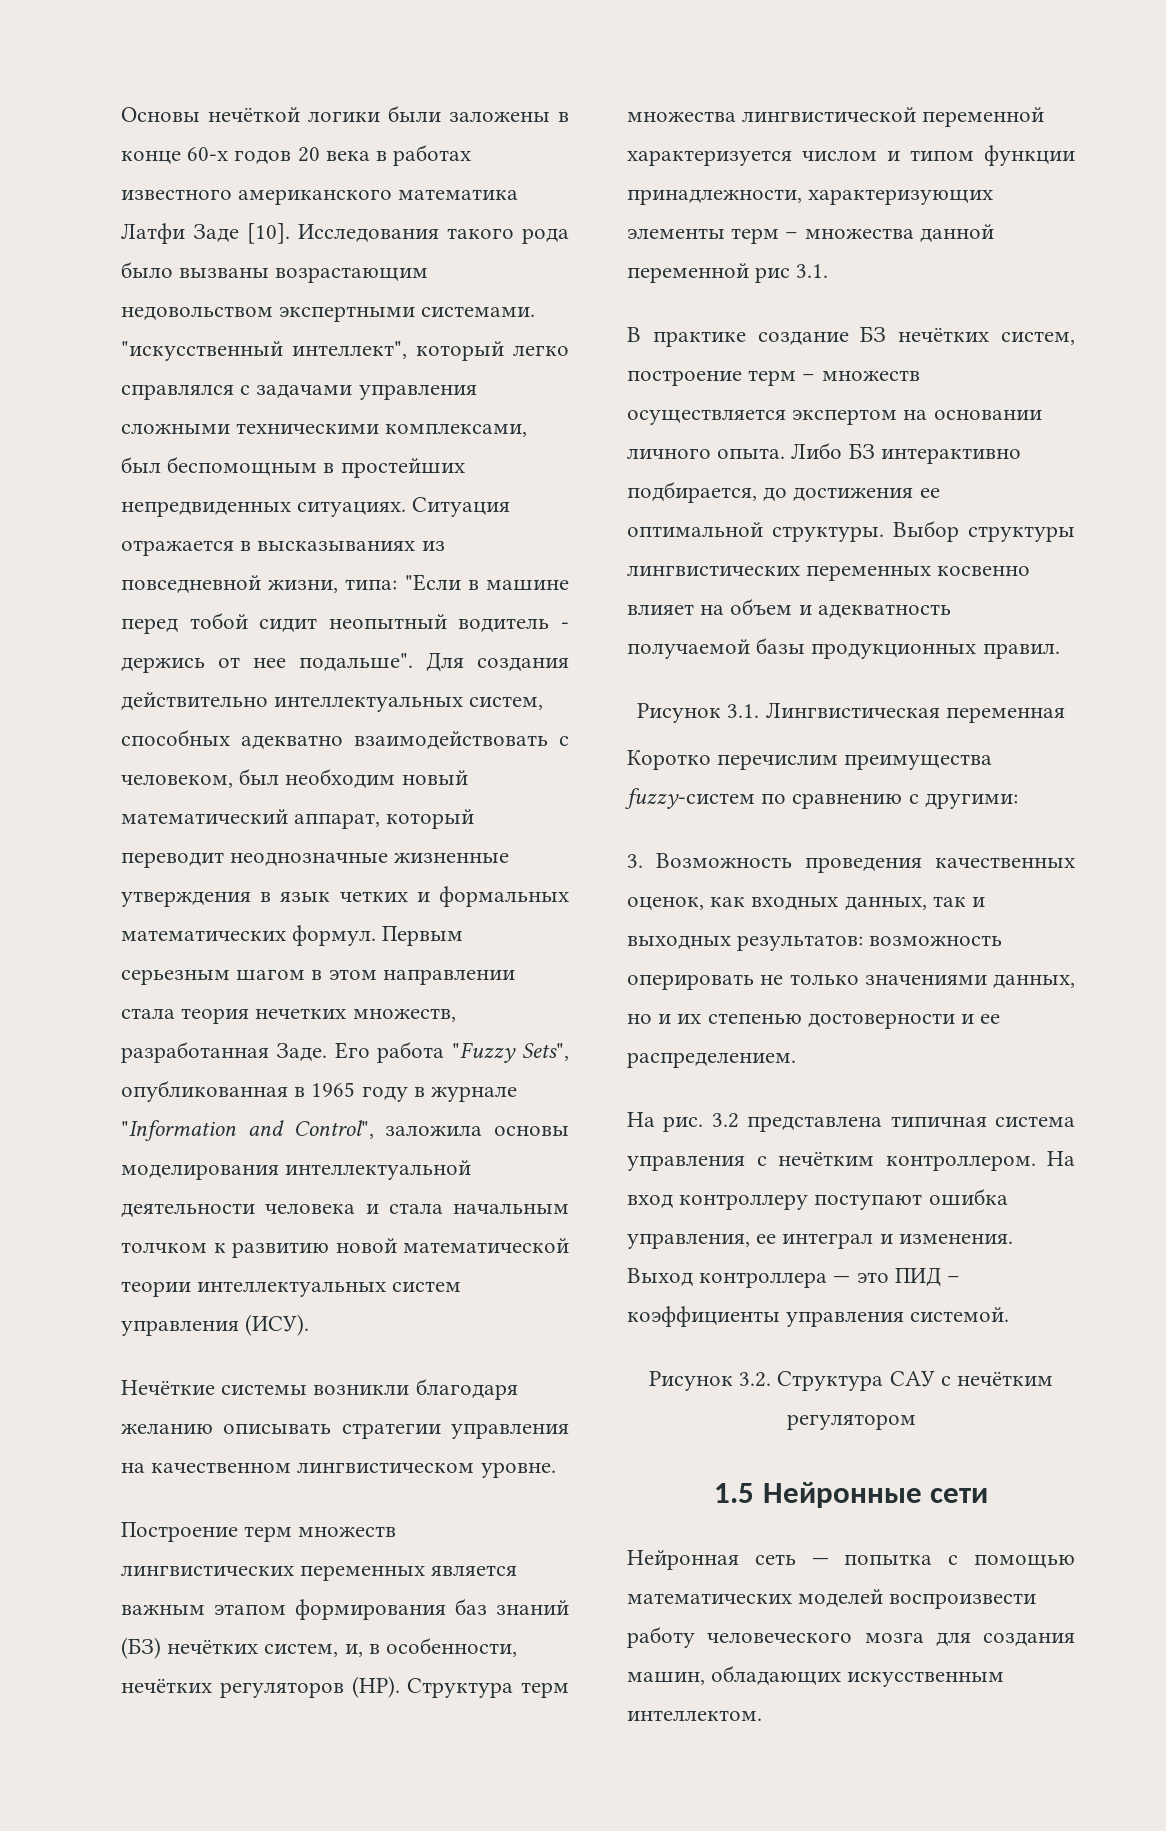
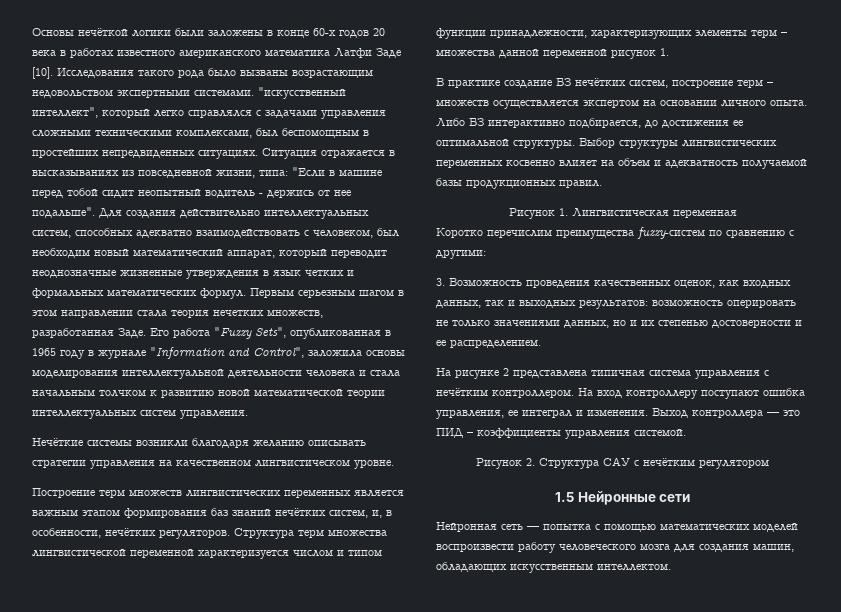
- Его работа "Fuzzy Sets", опубликованная в 1965 году в журнале "Information and Control", заложила основы моделирования интеллектуальной деятельности человека и стала начальным толчком к развитию новой математической теории интеллектуальных систем управления (ИСУ).
+ Его работа "Fuzzy Sets", опубликованная в 1965 году в журнале "Information and Control", заложила основы моделирования интеллектуальной деятельности человека и стала начальным толчком к развитию новой математической теории интеллектуальных систем управления.
- Построение терм множеств лингвистических переменных является важным этапом формирования баз знаний (БЗ) нечётких систем, и, в особенности, нечётких регуляторов (НР). Структура терм множества лингвистической переменной характеризуется числом и типом функции принадлежности, характеризующих элементы терм – множества данной переменной рис 3.1.
+ Построение терм множеств лингвистических переменных является важным этапом формирования баз знаний нечётких систем, и, в особенности, нечётких регуляторов. Структура терм множества лингвистической переменной характеризуется числом и типом функции принадлежности, характеризующих элементы терм – множества данной переменной рисунок 1.
- Рисунок 3.1. Лингвистическая переменная
+ Рисунок 1. Лингвистическая переменная
- На рис. 3.2 представлена типичная система управления с нечётким контроллером.
+ На рисунке 2 представлена типичная система управления с нечётким контроллером.
- Рисунок 3.2. Структура САУ с нечётким регулятором
+ Рисунок 2. Структура САУ с нечётким регулятором

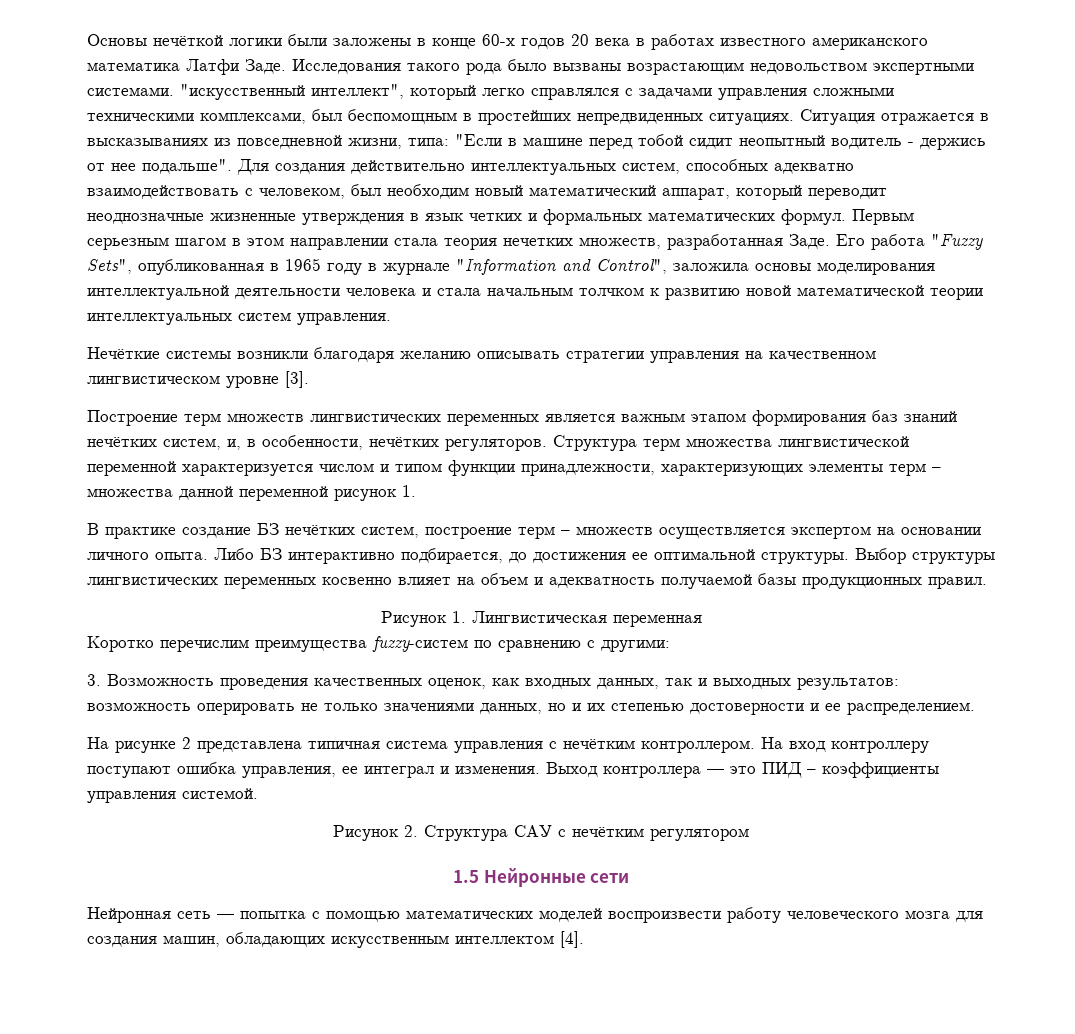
- Основы нечёткой логики были заложены в конце 60-х годов 20 века в работах известного американского математика Латфи Заде [10].
+ Основы нечёткой логики были заложены в конце 60-х годов 20 века в работах известного американского математика Латфи Заде.
- Нечёткие системы возникли благодаря желанию описывать стратегии управления на качественном лингвистическом уровне.
+ Нечёткие системы возникли благодаря желанию описывать стратегии управления на качественном лингвистическом уровне [3].
- Нейронная сеть — попытка с помощью математических моделей воспроизвести работу человеческого мозга для создания машин, обладающих искусственным интеллектом.
+ Нейронная сеть — попытка с помощью математических моделей воспроизвести работу человеческого мозга для создания машин, обладающих искусственным интеллектом [4].

